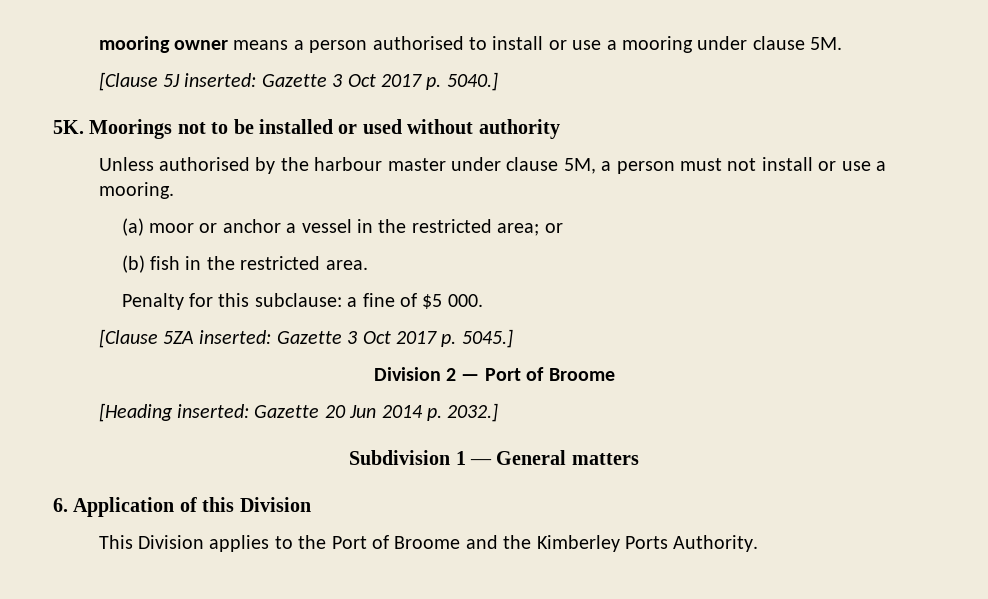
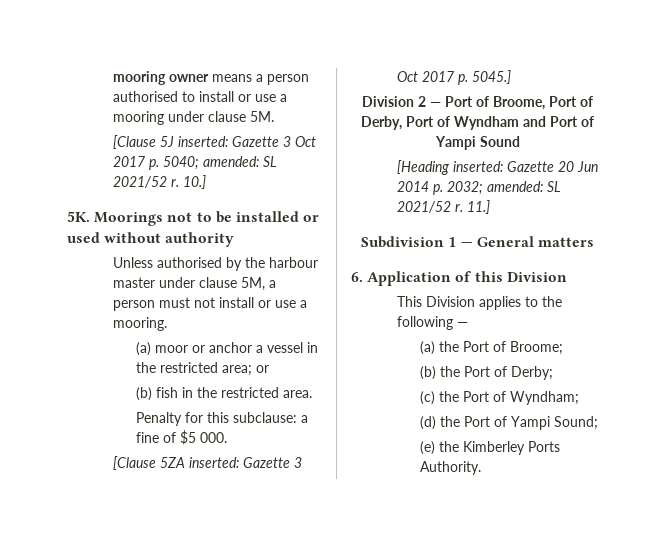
- [Clause 5J inserted: Gazette 3 Oct 2017 p. 5040.]
+ [Clause 5J inserted: Gazette 3 Oct 2017 p. 5040; amended: SL 2021/52 r. 10.]
- Division 2 — Port of Broome
+ Division 2 — Port of Broome, Port of Derby, Port of Wyndham and Port of Yampi Sound
- [Heading inserted: Gazette 20 Jun 2014 p. 2032.]
+ [Heading inserted: Gazette 20 Jun 2014 p. 2032; amended: SL 2021/52 r. 11.]
- This Division applies to the Port of Broome and the Kimberley Ports Authority.
+ This Division applies to the following —
+ (a) the Port of Broome;
+ (b) the Port of Derby;
+ (c) the Port of Wyndham;
+ (d) the Port of Yampi Sound;
+ (e) the Kimberley Ports Authority.

